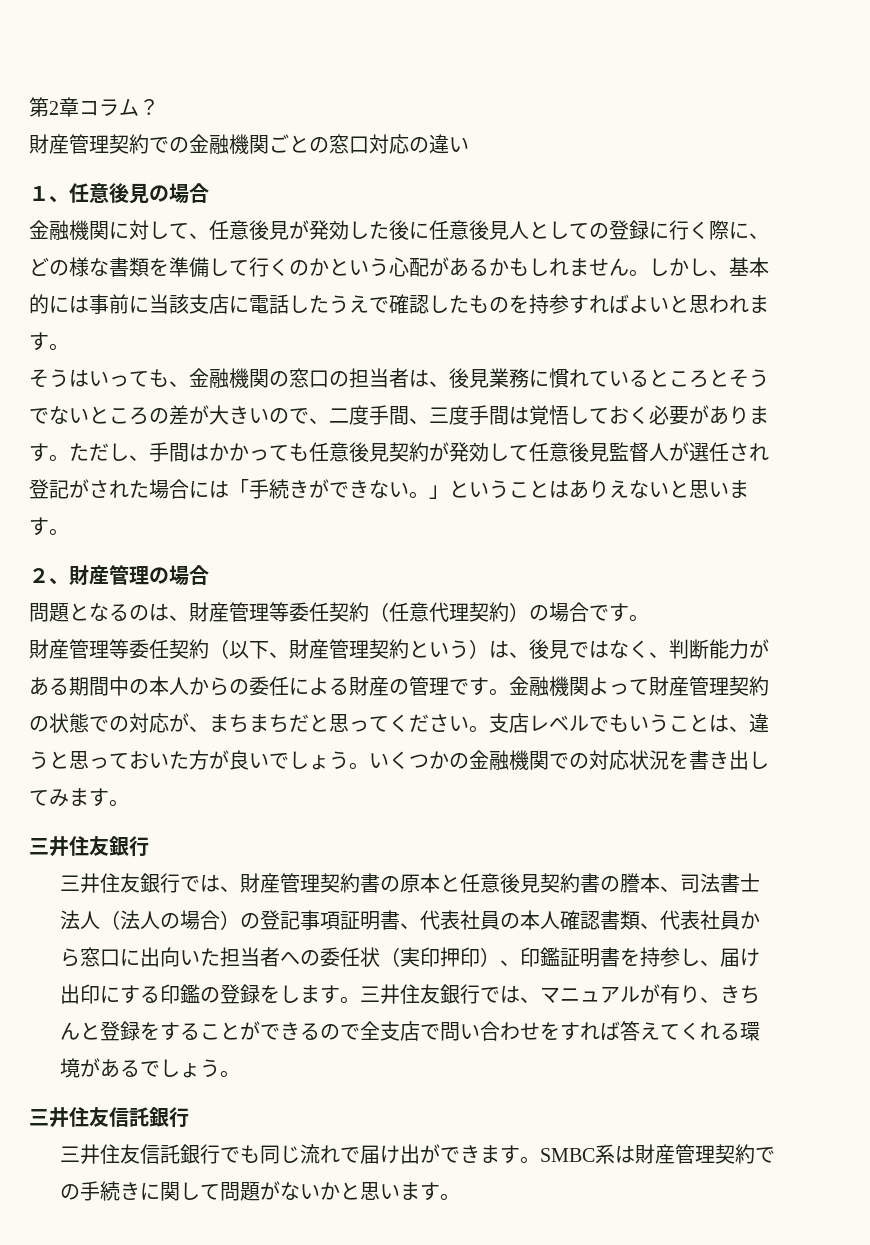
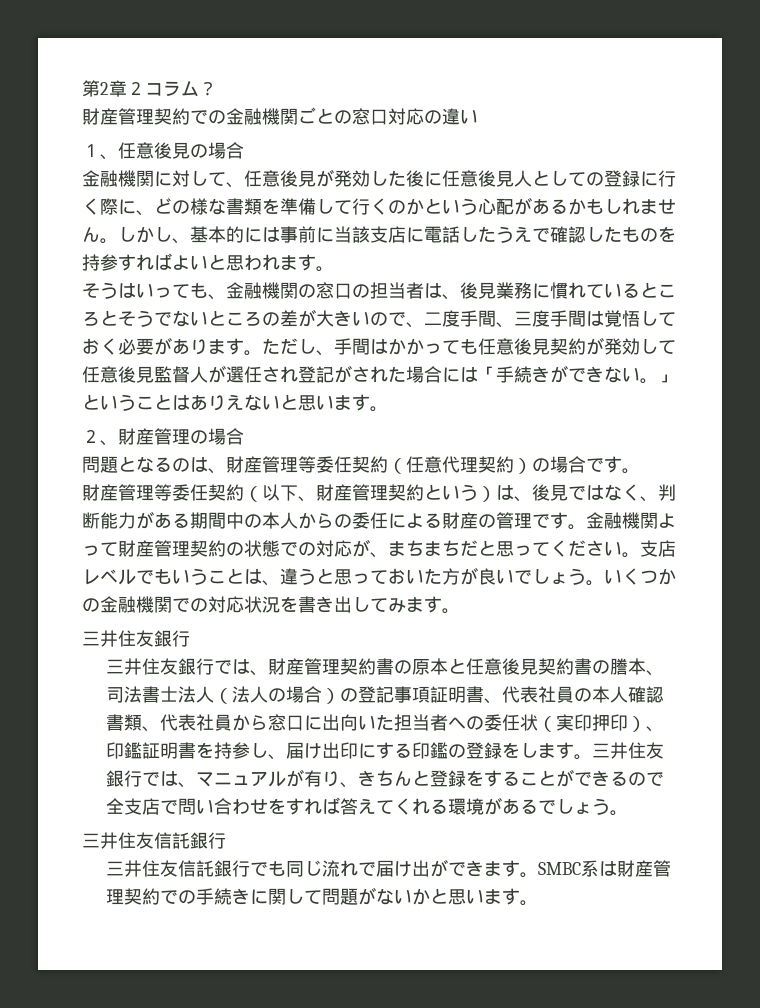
- 第2章コラム？
+ 第2章２コラム？

